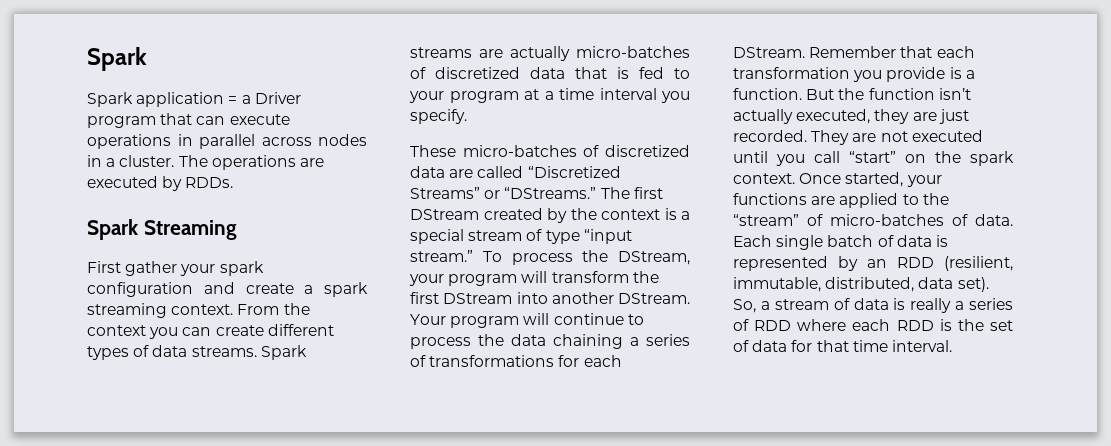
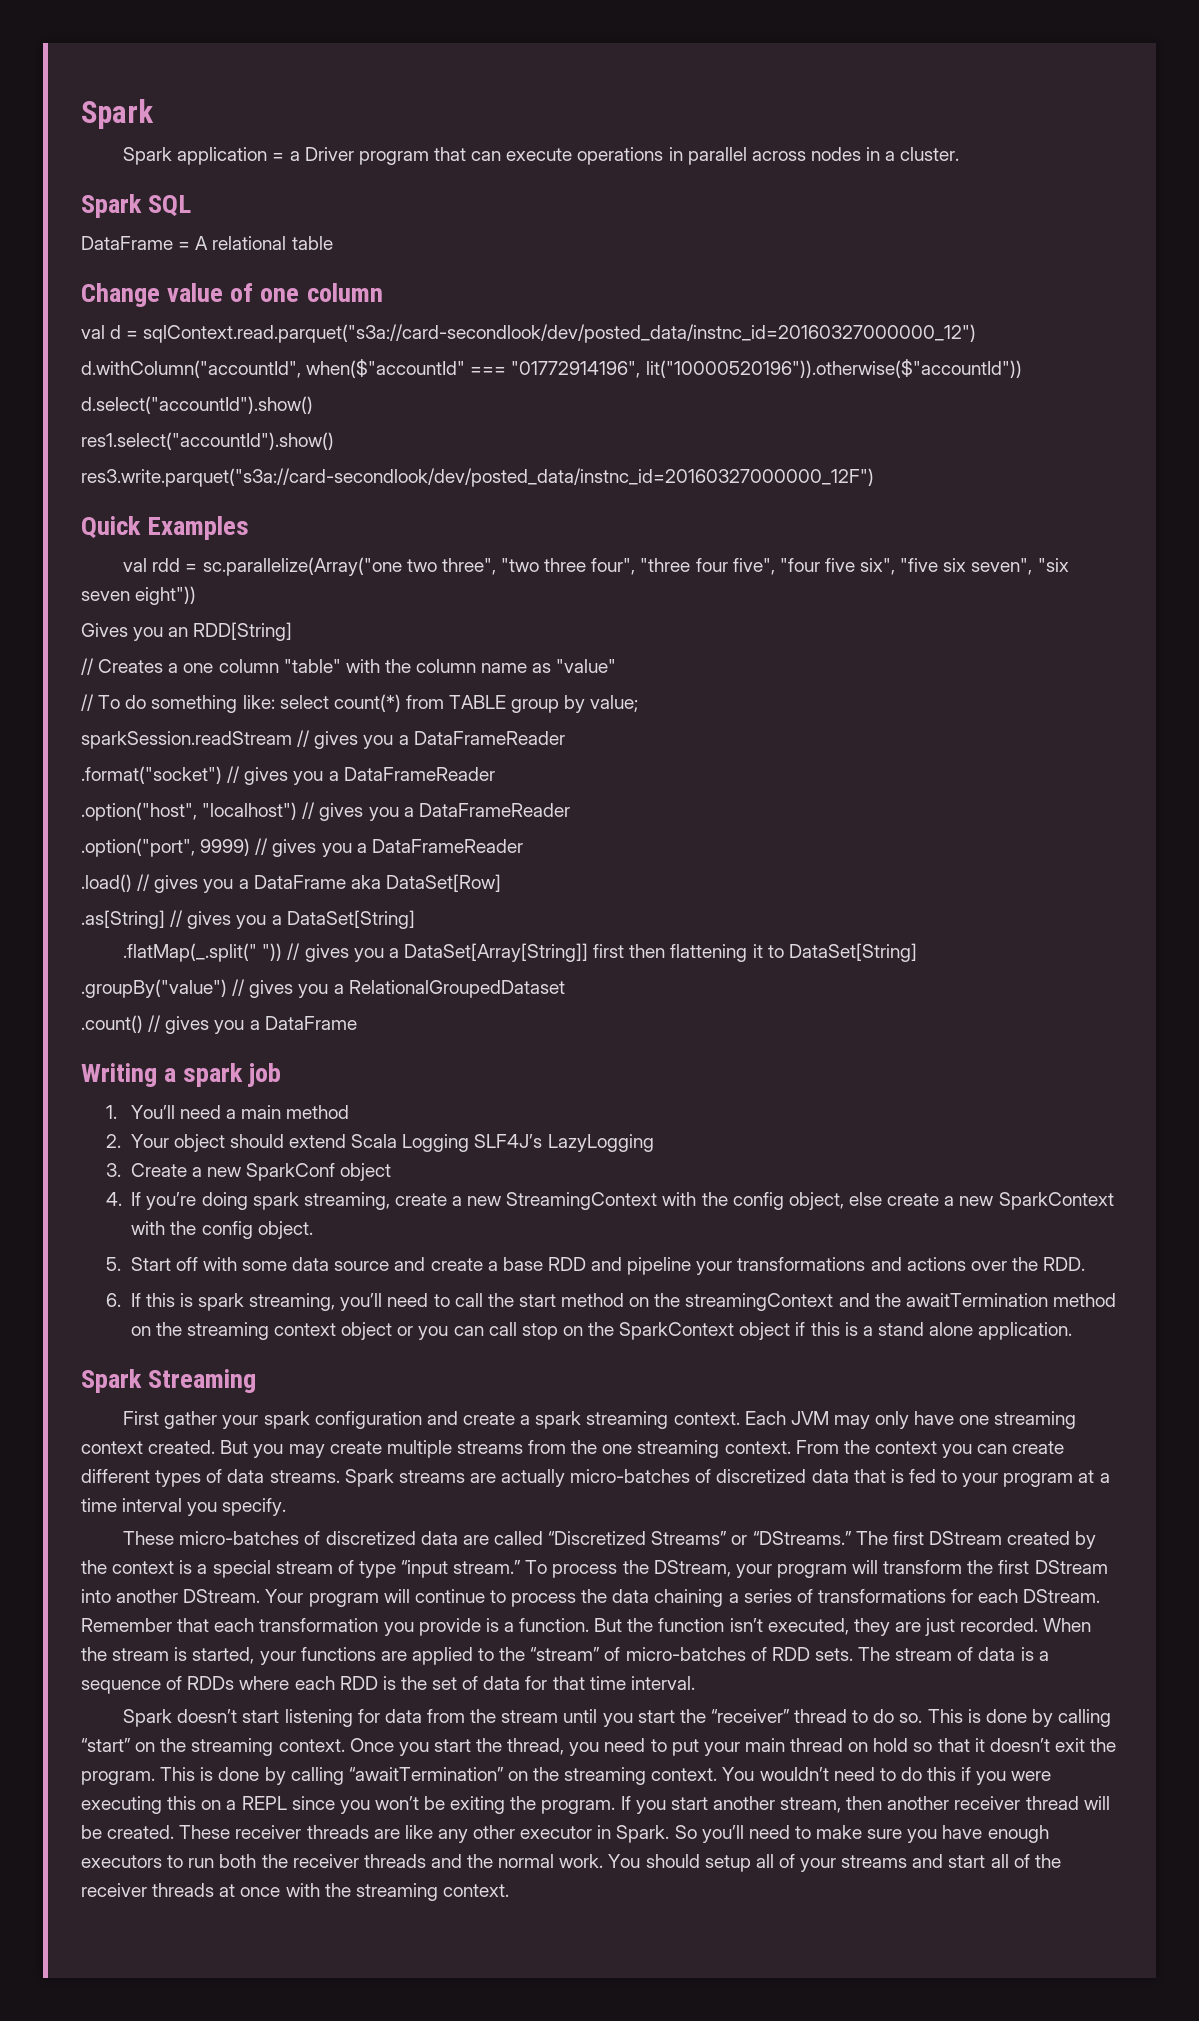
- Spark application = a Driver program that can execute operations in parallel across nodes in a cluster. The operations are executed by RDDs.
+ Spark application = a Driver program that can execute operations in parallel across nodes in a cluster.
+ Spark SQL
+ DataFrame = A relational table
+ Change value of one column
+ val d = sqlContext.read.parquet("s3a://card-secondlook/dev/posted_data/instnc_id=20160327000000_12")
+ d.withColumn("accountId", when($"accountId" === "01772914196", lit("10000520196")).otherwise($"accountId"))
+ d.select("accountId").show()
+ res1.select("accountId").show()
+ res3.write.parquet("s3a://card-secondlook/dev/posted_data/instnc_id=20160327000000_12F")
+ Quick Examples
+ val rdd = sc.parallelize(Array("one two three", "two three four", "three four five", "four five six", "five six seven", "six seven eight"))
+ Gives you an RDD[String]
+ // Creates a one column "table" with the column name as "value"
+ // To do something like: select count(*) from TABLE group by value;
+ sparkSession.readStream // gives you a DataFrameReader
+ .format("socket") // gives you a DataFrameReader
+ .option("host", "localhost") // gives you a DataFrameReader
+ .option("port", 9999) // gives you a DataFrameReader
+ .load() // gives you a DataFrame aka DataSet[Row]
+ .as[String] // gives you a DataSet[String]
+ .flatMap(_.split(" ")) // gives you a DataSet[Array[String]] first then flattening it to DataSet[String]
+ .groupBy("value") // gives you a RelationalGroupedDataset
+ .count() // gives you a DataFrame
+ Writing a spark job
+ 1. You’ll need a main method
+ 2. Your object should extend Scala Logging SLF4J’s LazyLogging
+ 3. Create a new SparkConf object
+ 4. If you’re doing spark streaming, create a new StreamingContext with the config object, else create a new SparkContext with the config object.
+ 5. Start off with some data source and create a base RDD and pipeline your transformations and actions over the RDD.
+ 6. If this is spark streaming, you’ll need to call the start method on the streamingContext and the awaitTermination method on the streaming context object or you can call stop on the SparkContext object if this is a stand alone application.
+ Each JVM may only have one streaming context created. But you may create multiple streams from the one streaming context.
- But the function isn’t actually executed, they are just recorded.
+ But the function isn’t executed, they are just recorded.
- They are not executed until you call “start” on the spark context. Once started, your functions are applied to the “stream” of micro-batches of data. Each single batch of data is represented by an RDD (resilient, immutable, distributed, data set). So, a stream of data is really a series of RDD where each RDD is the set of data for that time interval.
+ When the stream is started, your functions are applied to the “stream” of micro-batches of RDD sets. The stream of data is a sequence of RDDs where each RDD is the set of data for that time interval.
+ Spark doesn’t start listening for data from the stream until you start the “receiver” thread to do so. This is done by calling “start” on the streaming context. Once you start the thread, you need to put your main thread on hold so that it doesn’t exit the program. This is done by calling “awaitTermination” on the streaming context. You wouldn’t need to do this if you were executing this on a REPL since you won’t be exiting the program. If you start another stream, then another receiver thread will be created. These receiver threads are like any other executor in Spark. So you’ll need to make sure you have enough executors to run both the receiver threads and the normal work. You should setup all of your streams and start all of the receiver threads at once with the streaming context.

